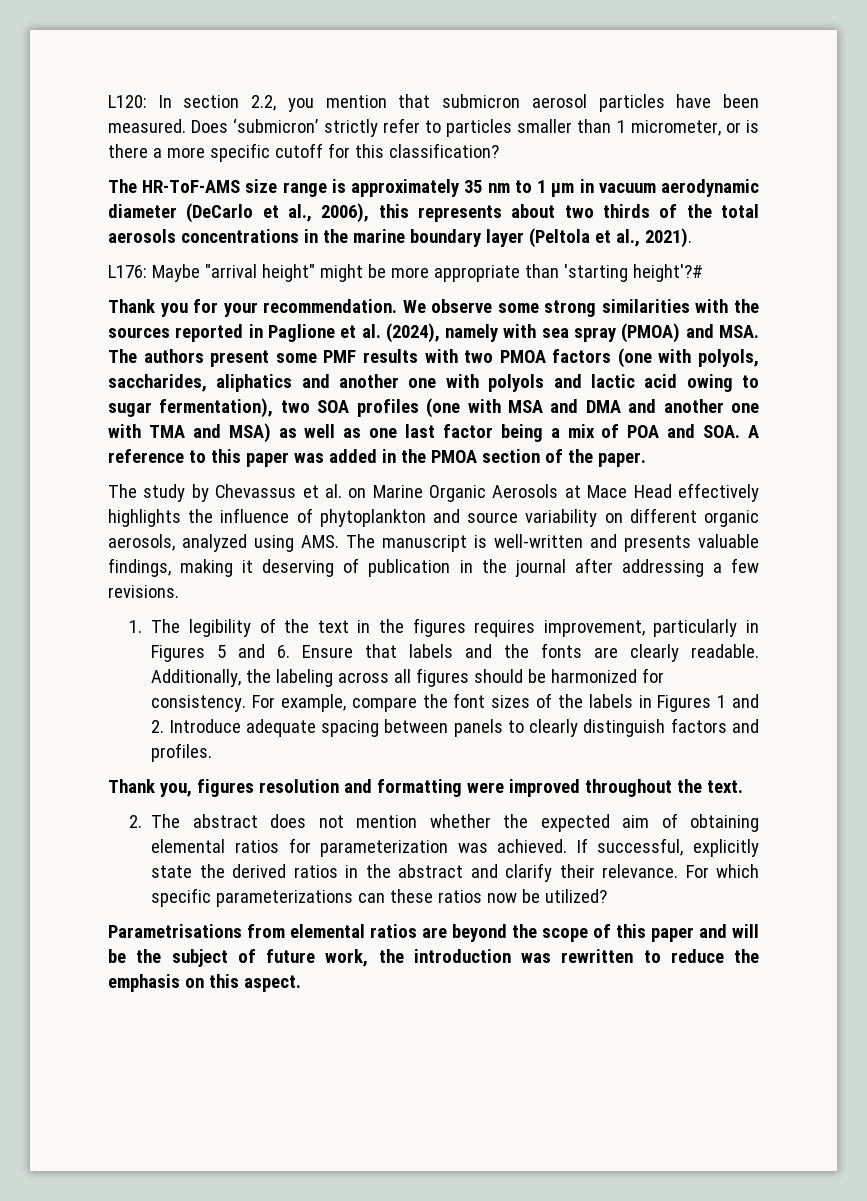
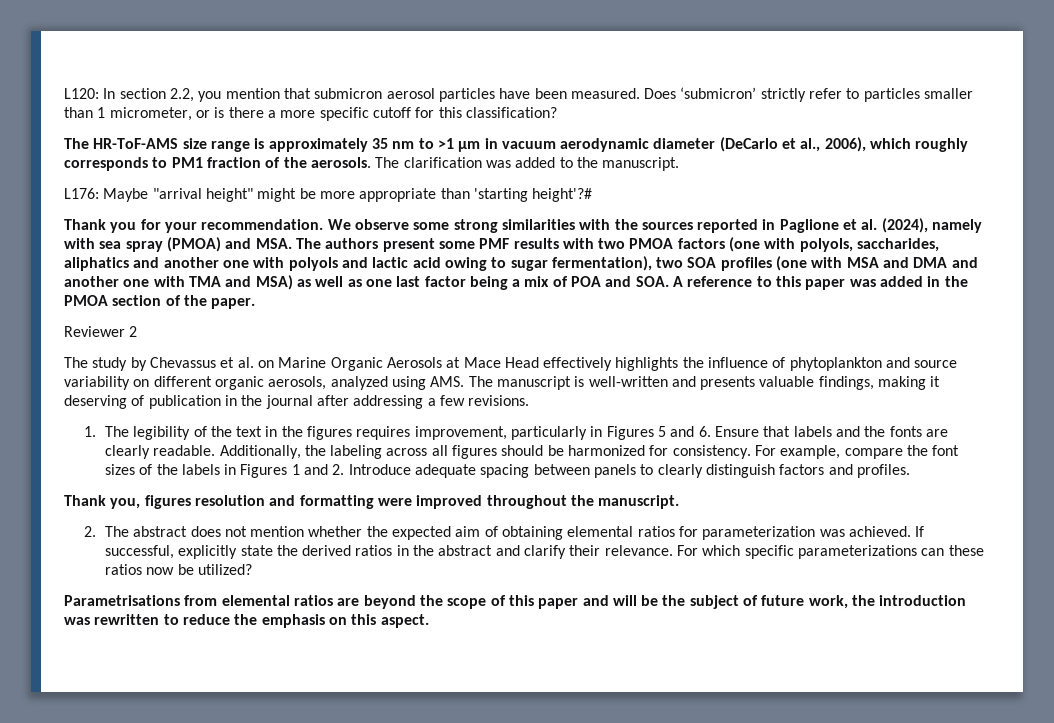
- The HR-ToF-AMS size range is approximately 35 nm to 1 μm in vacuum aerodynamic diameter (DeCarlo et al., 2006), this represents about two thirds of the total aerosols concentrations in the marine boundary layer (Peltola et al., 2021).
+ The HR-ToF-AMS size range is approximately 35 nm to >1 μm in vacuum aerodynamic diameter (DeCarlo et al., 2006), which roughly corresponds to PM1 fraction of the aerosols. The clarification was added to the manuscript.
+ Reviewer 2
- Thank you, figures resolution and formatting were improved throughout the text.
+ Thank you, figures resolution and formatting were improved throughout the manuscript.

